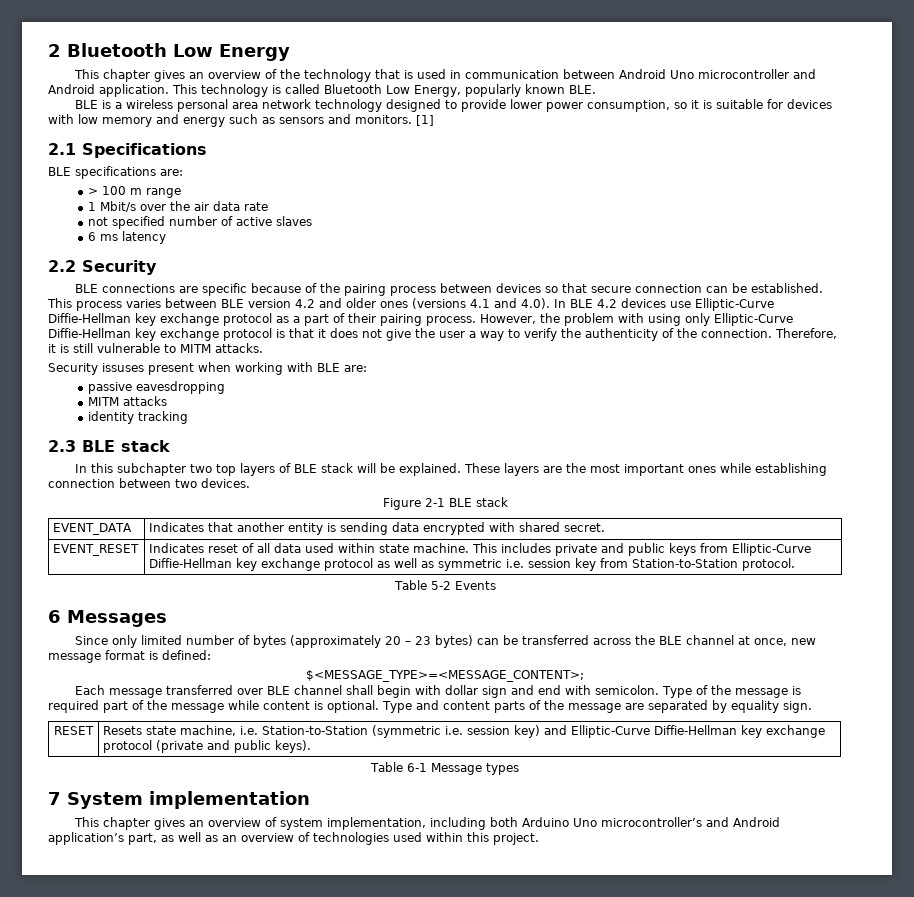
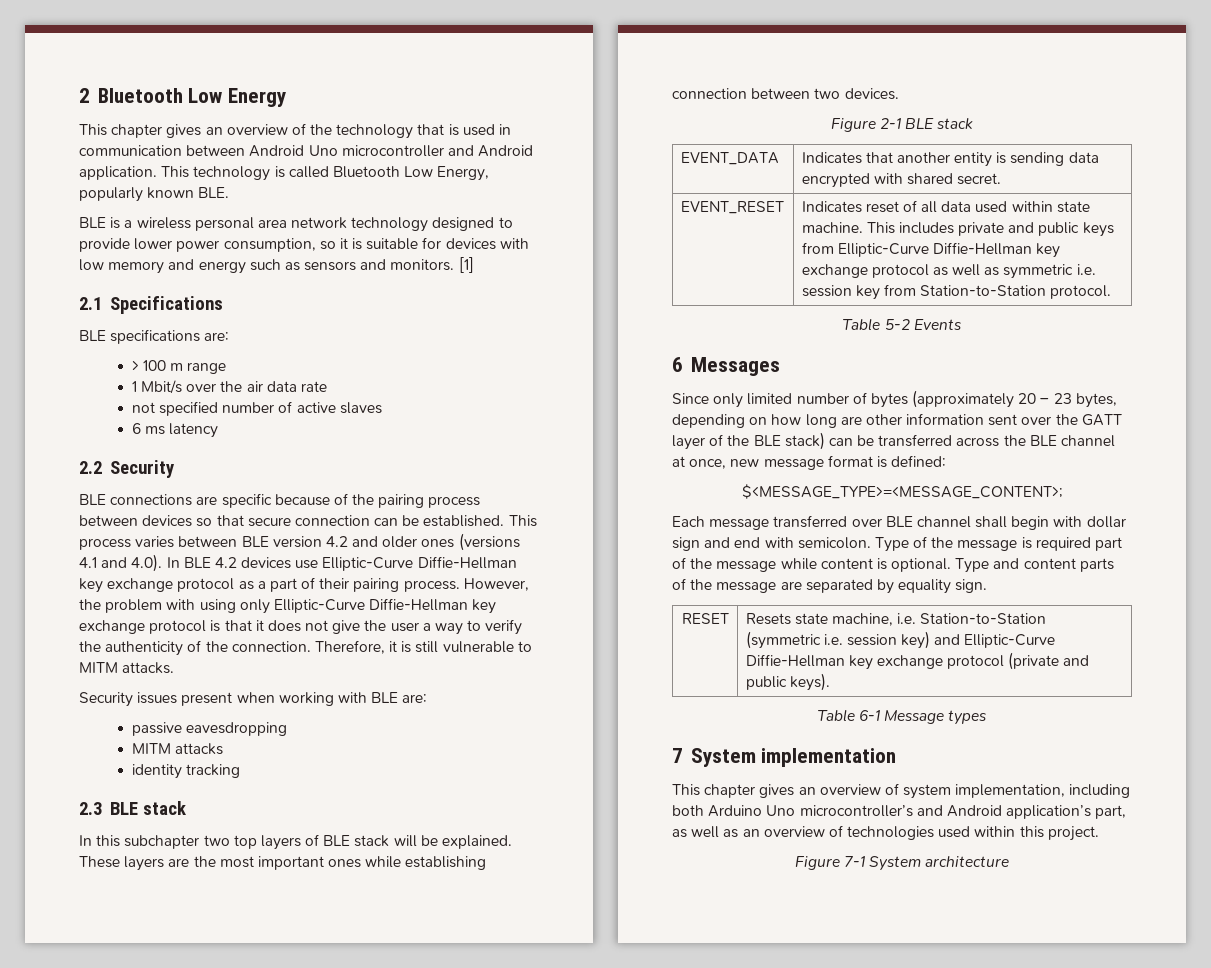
- Security issuses present when working with BLE are:
+ Security issues present when working with BLE are:
- Since only limited number of bytes (approximately 20 – 23 bytes) can be transferred across the BLE channel at once, new message format is defined:
+ Since only limited number of bytes (approximately 20 – 23 bytes, depending on how long are other information sent over the GATT layer of the BLE stack) can be transferred across the BLE channel at once, new message format is defined:
+ Figure 7-1 System architecture

